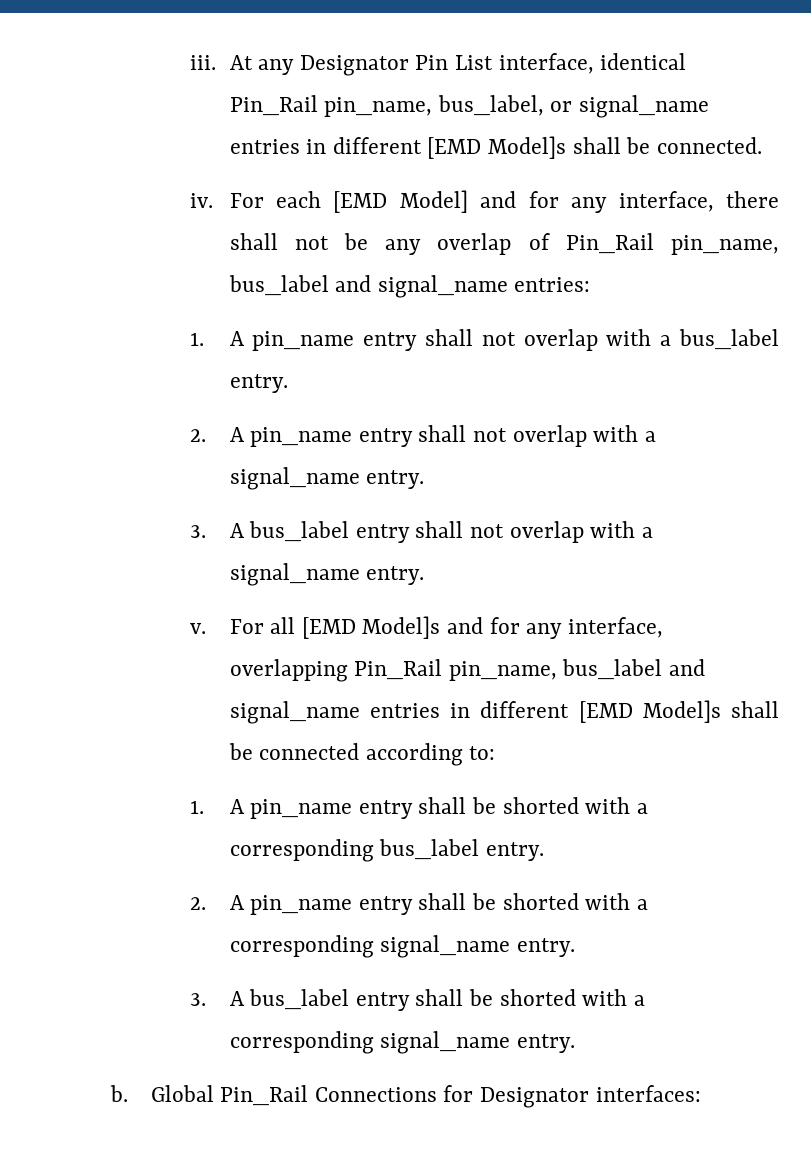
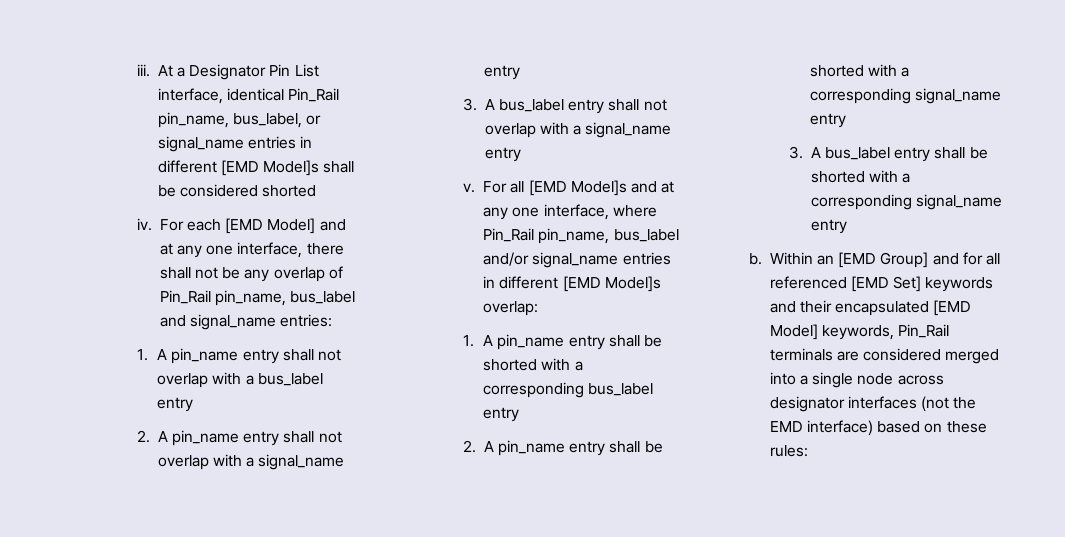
- At any Designator Pin List interface, identical Pin_Rail pin_name, bus_label, or signal_name entries in different [EMD Model]s shall be connected.
+ At a Designator Pin List interface, identical Pin_Rail pin_name, bus_label, or signal_name entries in different [EMD Model]s shall be considered shorted
- For each [EMD Model] and for any interface, there shall not be any overlap of Pin_Rail pin_name, bus_label and signal_name entries:
+ For each [EMD Model] and at any one interface, there shall not be any overlap of Pin_Rail pin_name, bus_label and signal_name entries:
- 1. A pin_name entry shall not overlap with a bus_label entry.
+ 1. A pin_name entry shall not overlap with a bus_label entry
- 2. A pin_name entry shall not overlap with a signal_name entry.
+ 2. A pin_name entry shall not overlap with a signal_name entry
- 3. A bus_label entry shall not overlap with a signal_name entry.
+ 3. A bus_label entry shall not overlap with a signal_name entry
- For all [EMD Model]s and for any interface, overlapping Pin_Rail pin_name, bus_label and signal_name entries in different [EMD Model]s shall be connected according to:
+ For all [EMD Model]s and at any one interface, where Pin_Rail pin_name, bus_label and/or signal_name entries in different [EMD Model]s overlap:
- 1. A pin_name entry shall be shorted with a corresponding bus_label entry.
+ 1. A pin_name entry shall be shorted with a corresponding bus_label entry
- 2. A pin_name entry shall be shorted with a corresponding signal_name entry.
+ 2. A pin_name entry shall be shorted with a corresponding signal_name entry
- 3. A bus_label entry shall be shorted with a corresponding signal_name entry.
+ 3. A bus_label entry shall be shorted with a corresponding signal_name entry
- Global Pin_Rail Connections for Designator interfaces:
+ Within an [EMD Group] and for all referenced [EMD Set] keywords and their encapsulated [EMD Model] keywords, Pin_Rail terminals are considered merged into a single node across designator interfaces (not the EMD interface) based on these rules:

